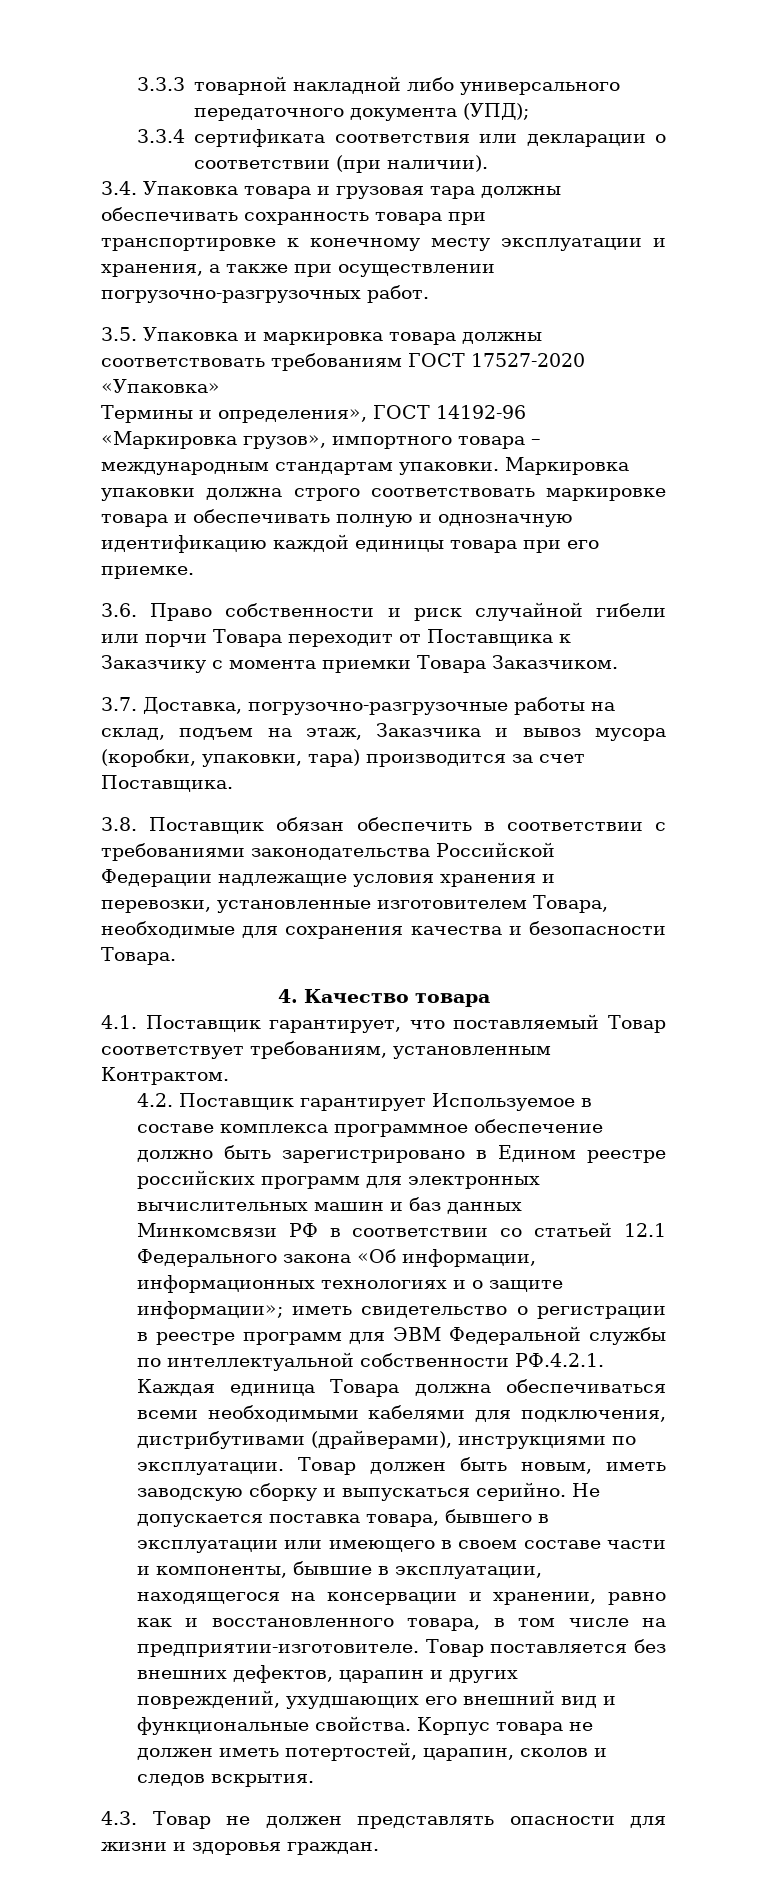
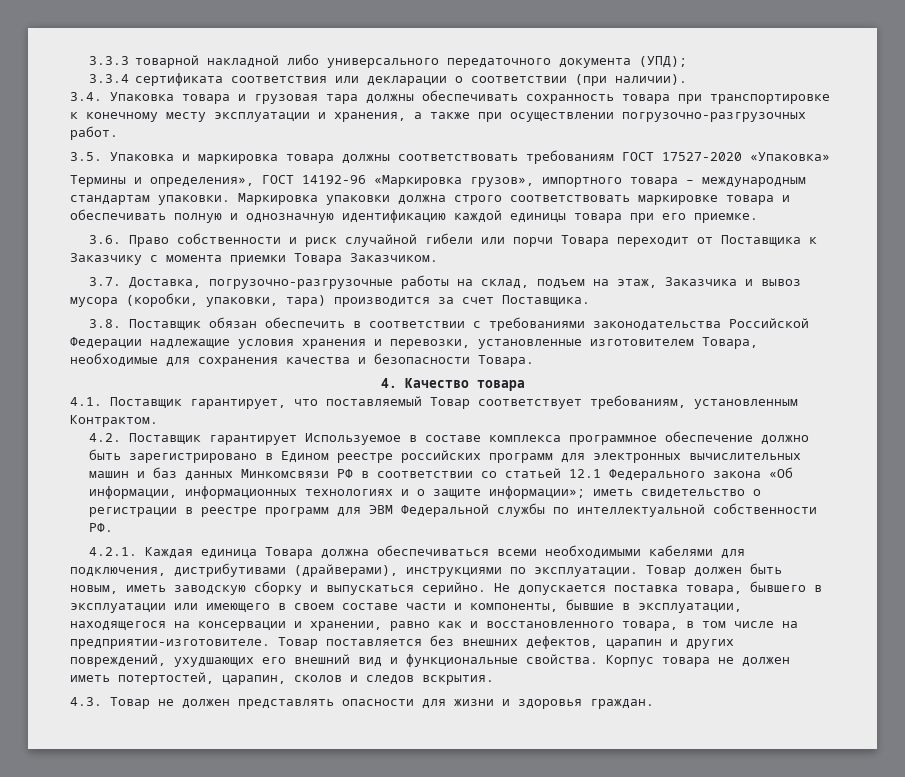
- иметь свидетельство о регистрации в реестре программ для ЭВМ Федеральной службы по интеллектуальной собственности РФ.4.2.1. Каждая единица Товара должна обеспечиваться всеми необходимыми кабелями для подключения, дистрибутивами (драйверами), инструкциями по эксплуатации.
+ иметь свидетельство о регистрации в реестре программ для ЭВМ Федеральной службы по интеллектуальной собственности РФ.
+ 4.2.1. Каждая единица Товара должна обеспечиваться всеми необходимыми кабелями для подключения, дистрибутивами (драйверами), инструкциями по эксплуатации.

